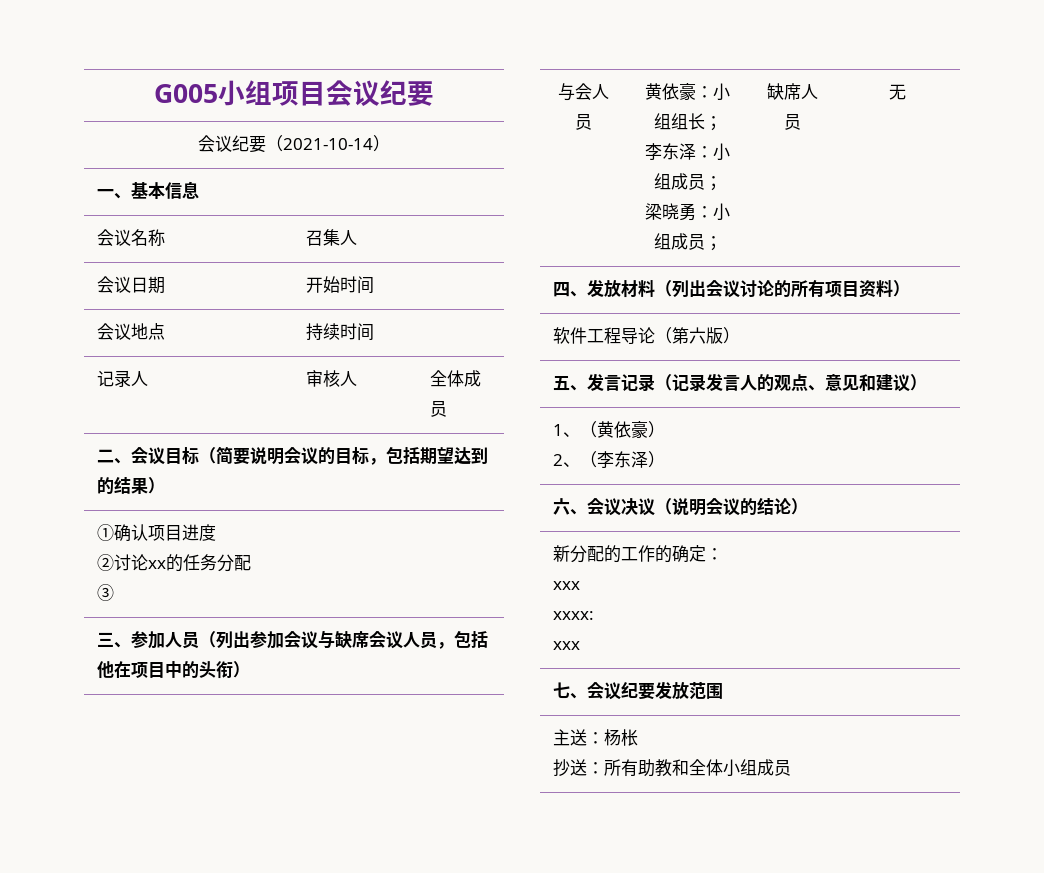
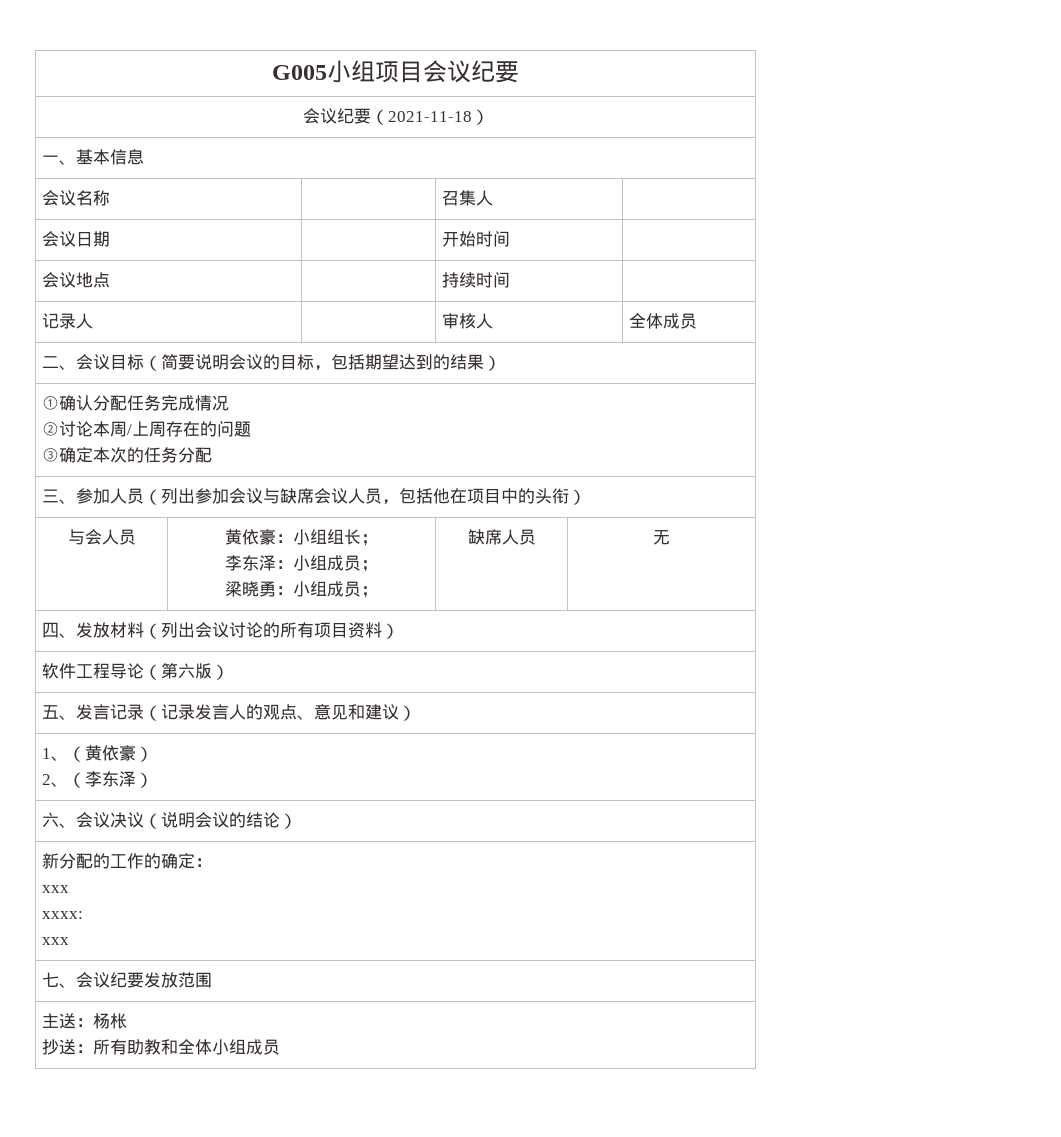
- 会议纪要（2021-10-14）
+ 会议纪要（2021-11-18）
- ①确认项目进度
- ②讨论xx的任务分配
- ③
+ ①确认分配任务完成情况
+ ②讨论本周/上周存在的问题
+ ③确定本次的任务分配

